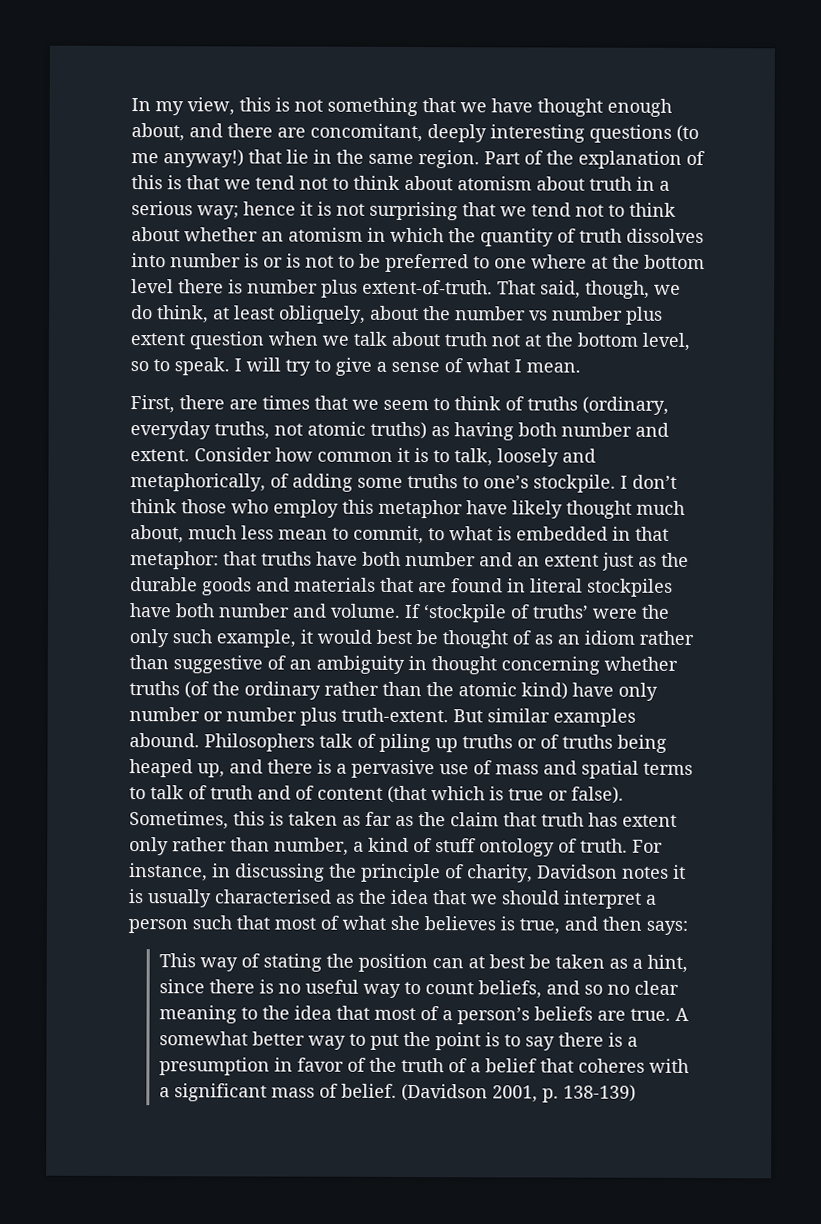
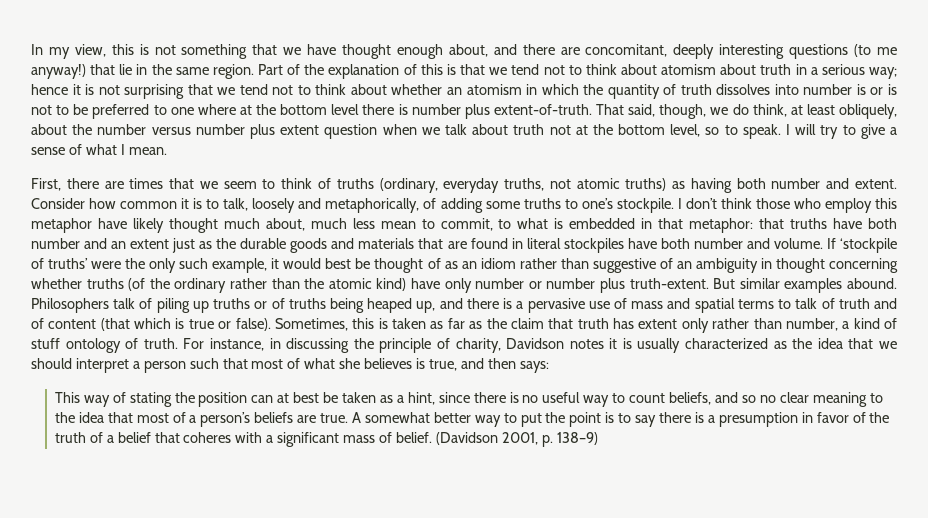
- That said, though, we do think, at least obliquely, about the number vs number plus extent question when we talk about truth not at the bottom level, so to speak.
+ That said, though, we do think, at least obliquely, about the number versus number plus extent question when we talk about truth not at the bottom level, so to speak.
- For instance, in discussing the principle of charity, Davidson notes it is usually characterised as the idea that we should interpret a person such that most of what she believes is true, and then says:
+ For instance, in discussing the principle of charity, Davidson notes it is usually characterized as the idea that we should interpret a person such that most of what she believes is true, and then says:
- (Davidson 2001, p. 138-139)
+ (Davidson 2001, p. 138–9)

